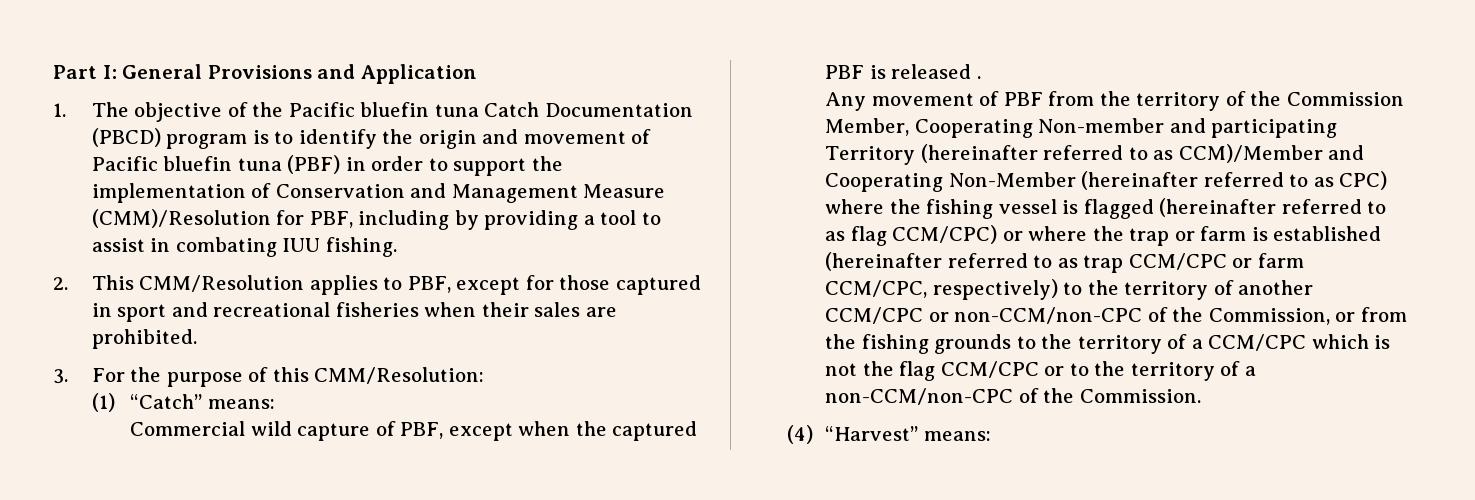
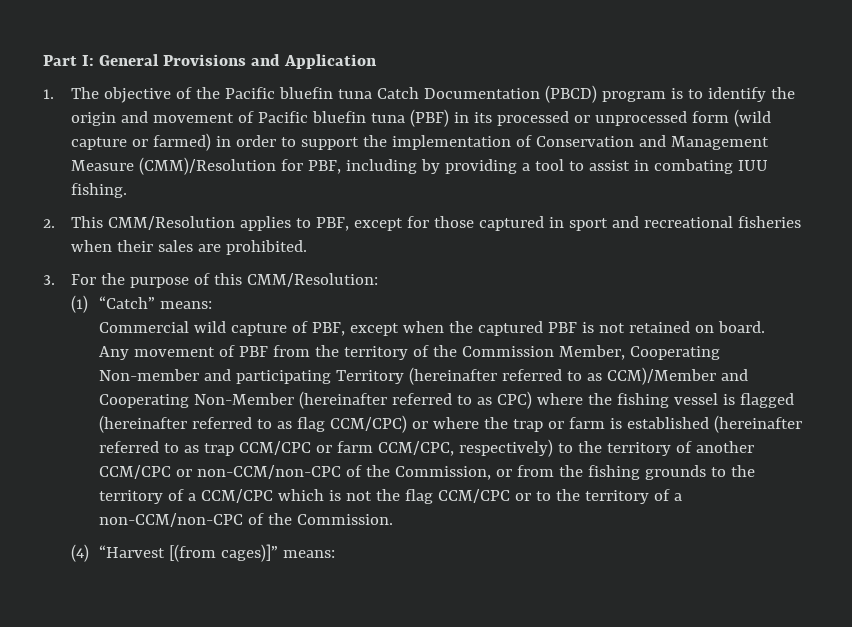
- 1. The objective of the Pacific bluefin tuna Catch Documentation (PBCD) program is to identify the origin and movement of Pacific bluefin tuna (PBF) in order to support the implementation of Conservation and Management Measure (CMM)/Resolution for PBF, including by providing a tool to assist in combating IUU fishing.
+ 1. The objective of the Pacific bluefin tuna Catch Documentation (PBCD) program is to identify the origin and movement of Pacific bluefin tuna (PBF) in its processed or unprocessed form (wild capture or farmed) in order to support the implementation of Conservation and Management Measure (CMM)/Resolution for PBF, including by providing a tool to assist in combating IUU fishing.
- Commercial wild capture of PBF, except when the captured PBF is released .
+ Commercial wild capture of PBF, except when the captured PBF is not retained on board.
- (4) “Harvest” means:
+ (4) “Harvest [(from cages)]” means:

